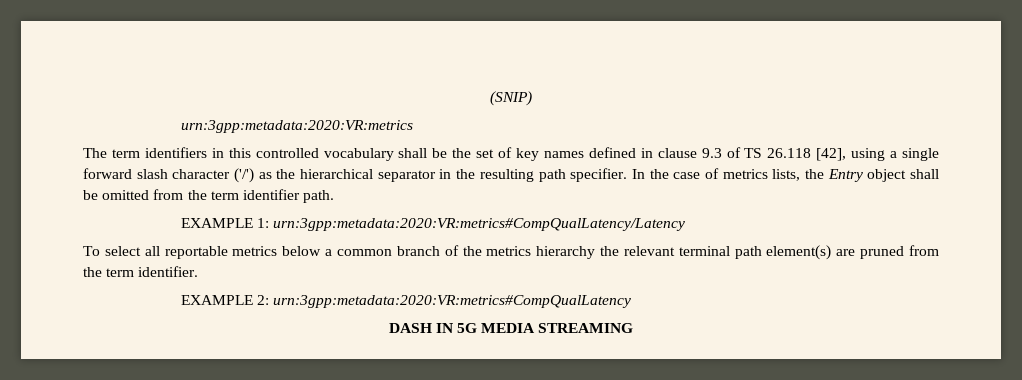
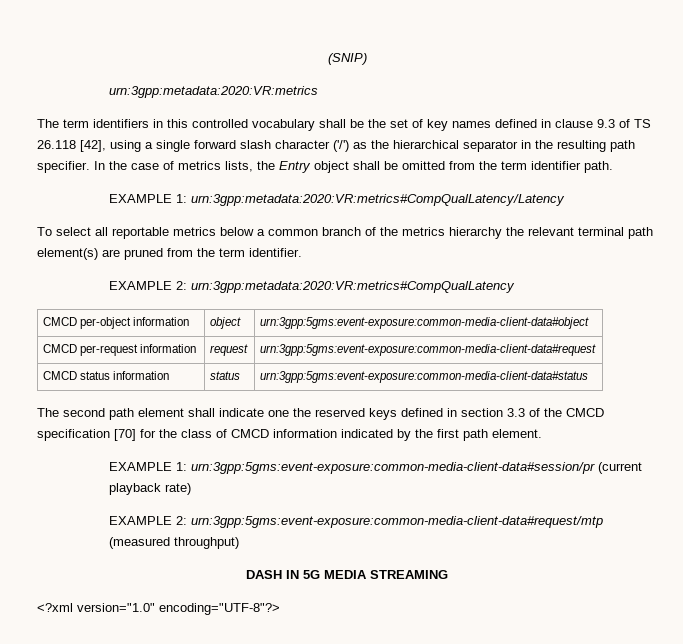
+ CMCD per-object information | object | urn:3gpp:5gms:event-exposure:common-media-client-data#object
+ CMCD per-request information | request | urn:3gpp:5gms:event-exposure:common-media-client-data#request
+ CMCD status information | status | urn:3gpp:5gms:event-exposure:common-media-client-data#status
+ The second path element shall indicate one the reserved keys defined in section 3.3 of the CMCD specification [70] for the class of CMCD information indicated by the first path element.
+ EXAMPLE 1: urn:3gpp:5gms:event-exposure:common-media-client-data#session/pr (current playback rate)
+ EXAMPLE 2: urn:3gpp:5gms:event-exposure:common-media-client-data#request/mtp (measured throughput)
+ <?xml version="1.0" encoding="UTF-8"?>

